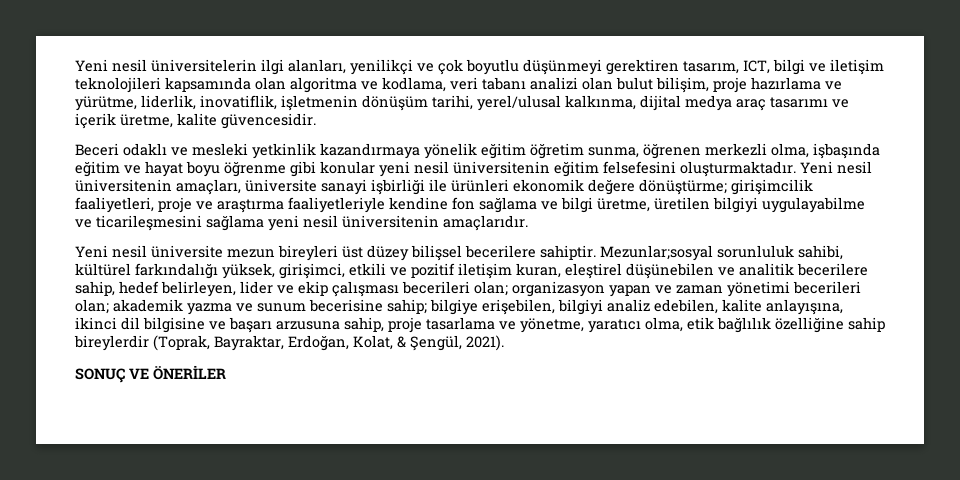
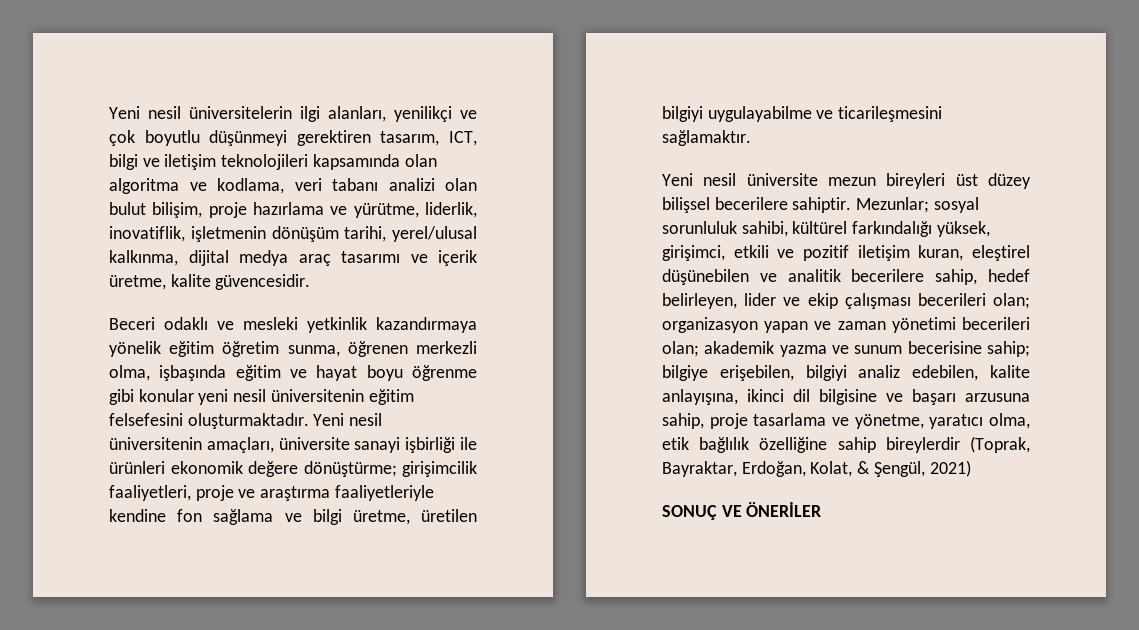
- Yeni nesil üniversitenin amaçları, üniversite sanayi işbirliği ile ürünleri ekonomik değere dönüştürme; girişimcilik faaliyetleri, proje ve araştırma faaliyetleriyle kendine fon sağlama ve bilgi üretme, üretilen bilgiyi uygulayabilme ve ticarileşmesini sağlama yeni nesil üniversitenin amaçlarıdır.
+ Yeni nesil üniversitenin amaçları, üniversite sanayi işbirliği ile ürünleri ekonomik değere dönüştürme; girişimcilik faaliyetleri, proje ve araştırma faaliyetleriyle kendine fon sağlama ve bilgi üretme, üretilen bilgiyi uygulayabilme ve ticarileşmesini sağlamaktır.
- Mezunlar;sosyal sorunluluk sahibi, kültürel farkındalığı yüksek, girişimci, etkili ve pozitif iletişim kuran, eleştirel düşünebilen ve analitik becerilere sahip, hedef belirleyen, lider ve ekip çalışması becerileri olan;
+ Mezunlar; sosyal sorunluluk sahibi, kültürel farkındalığı yüksek, girişimci, etkili ve pozitif iletişim kuran, eleştirel düşünebilen ve analitik becerilere sahip, hedef belirleyen, lider ve ekip çalışması becerileri olan;
- bilgiye erişebilen, bilgiyi analiz edebilen, kalite anlayışına, ikinci dil bilgisine ve başarı arzusuna sahip, proje tasarlama ve yönetme, yaratıcı olma, etik bağlılık özelliğine sahip bireylerdir (Toprak, Bayraktar, Erdoğan, Kolat, & Şengül, 2021).
+ bilgiye erişebilen, bilgiyi analiz edebilen, kalite anlayışına, ikinci dil bilgisine ve başarı arzusuna sahip, proje tasarlama ve yönetme, yaratıcı olma, etik bağlılık özelliğine sahip bireylerdir (Toprak, Bayraktar, Erdoğan, Kolat, & Şengül, 2021)

